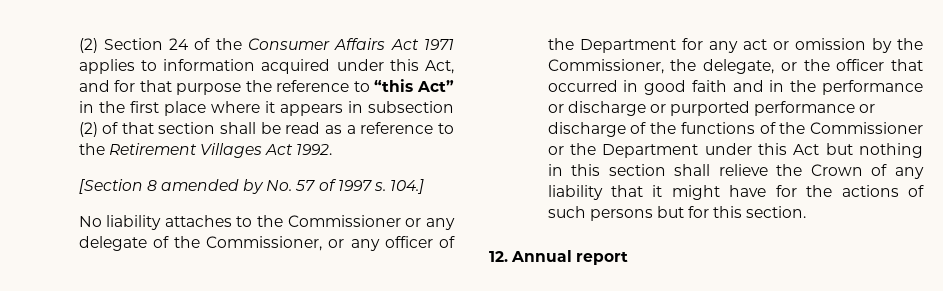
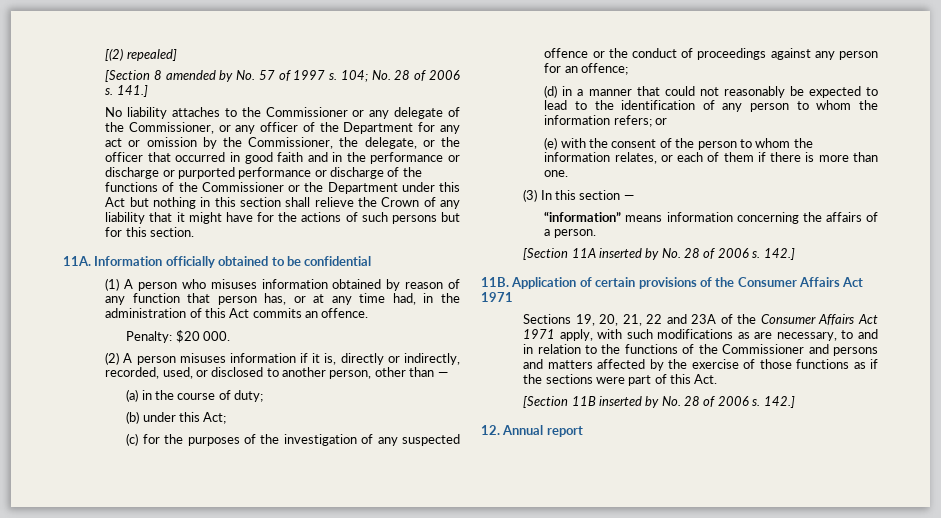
- (2) Section 24 of the Consumer Affairs Act 1971 applies to information acquired under this Act, and for that purpose the reference to “this Act” in the first place where it appears in subsection (2) of that section shall be read as a reference to the Retirement Villages Act 1992.
+ [(2) repealed]
- 104.]
+ 104; No. 28 of 2006 s. 141.]
+ 11A. Information officially obtained to be confidential
+ (1) A person who misuses information obtained by reason of any function that person has, or at any time had, in the administration of this Act commits an offence.
+ Penalty: $20 000.
+ (2) A person misuses information if it is, directly or indirectly, recorded, used, or disclosed to another person, other than —
+ (a) in the course of duty;
+ (b) under this Act;
+ (c) for the purposes of the investigation of any suspected offence or the conduct of proceedings against any person for an offence;
+ (d) in a manner that could not reasonably be expected to lead to the identification of any person to whom the information refers; or
+ (e) with the consent of the person to whom the information relates, or each of them if there is more than one.
+ (3) In this section —
+ “information” means information concerning the affairs of a person.
+ [Section 11A inserted by No. 28 of 2006 s. 142.]
+ 11B. Application of certain provisions of the Consumer Affairs Act 1971
+ Sections 19, 20, 21, 22 and 23A of the Consumer Affairs Act 1971 apply, with such modifications as are necessary, to and in relation to the functions of the Commissioner and persons and matters affected by the exercise of those functions as if the sections were part of this Act.
+ [Section 11B inserted by No. 28 of 2006 s. 142.]

